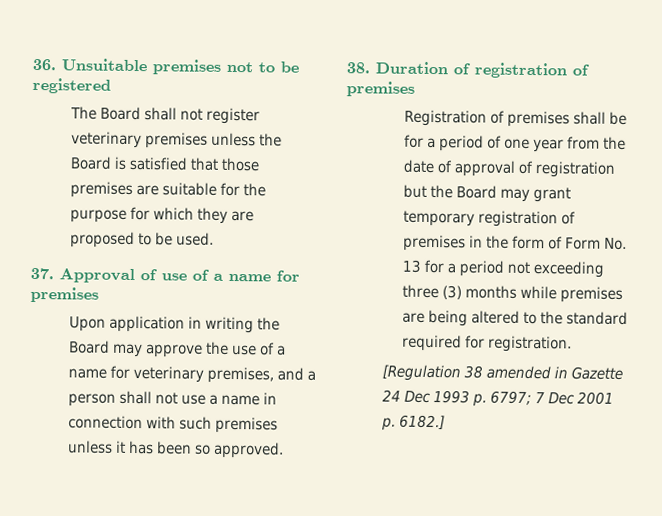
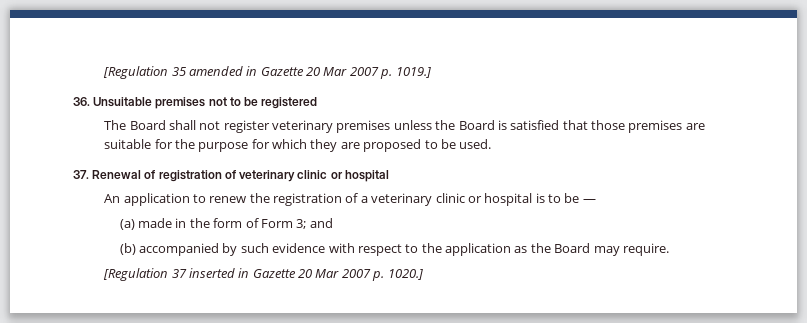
+ [Regulation 35 amended in Gazette 20 Mar 2007 p. 1019.]
- 37. Approval of use of a name for premises
- Upon application in writing the Board may approve the use of a name for veterinary premises, and a person shall not use a name in connection with such premises unless it has been so approved.
- 38. Duration of registration of premises
- Registration of premises shall be for a period of one year from the date of approval of registration but the Board may grant temporary registration of premises in the form of Form No. 13 for a period not exceeding three (3) months while premises are being altered to the standard required for registration.
- [Regulation 38 amended in Gazette 24 Dec 1993 p. 6797; 7 Dec 2001 p. 6182.]
+ 37. Renewal of registration of veterinary clinic or hospital
+ An application to renew the registration of a veterinary clinic or hospital is to be —
+ (a) made in the form of Form 3; and
+ (b) accompanied by such evidence with respect to the application as the Board may require.
+ [Regulation 37 inserted in Gazette 20 Mar 2007 p. 1020.]

